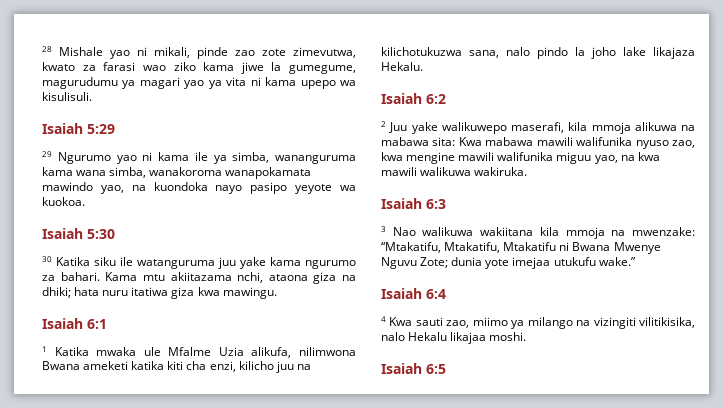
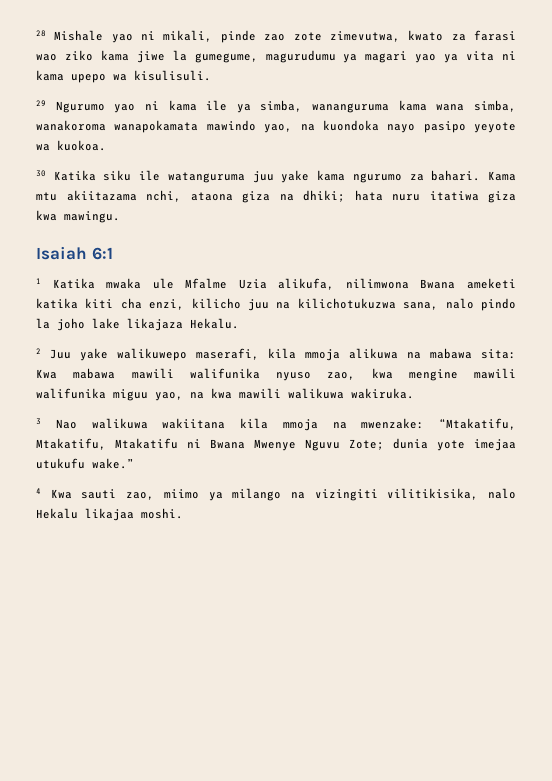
- Isaiah 5:29
- Isaiah 5:30
- Isaiah 6:2
- Isaiah 6:3
- Isaiah 6:4
- Isaiah 6:5

